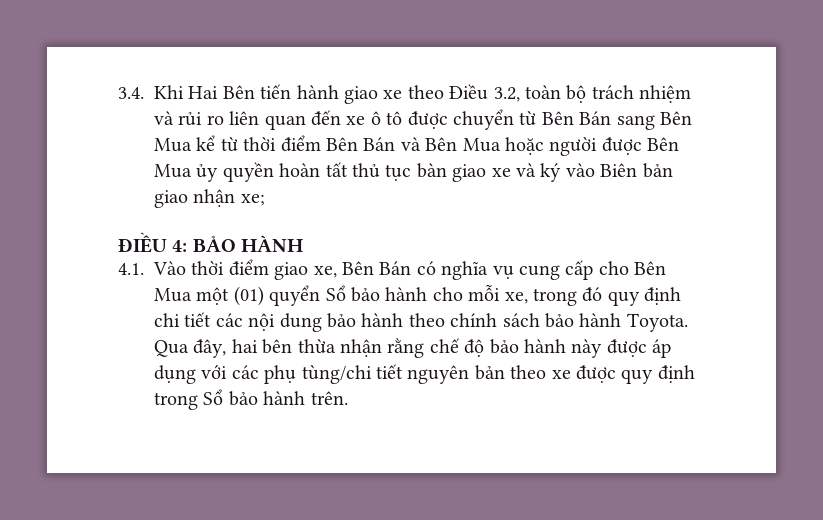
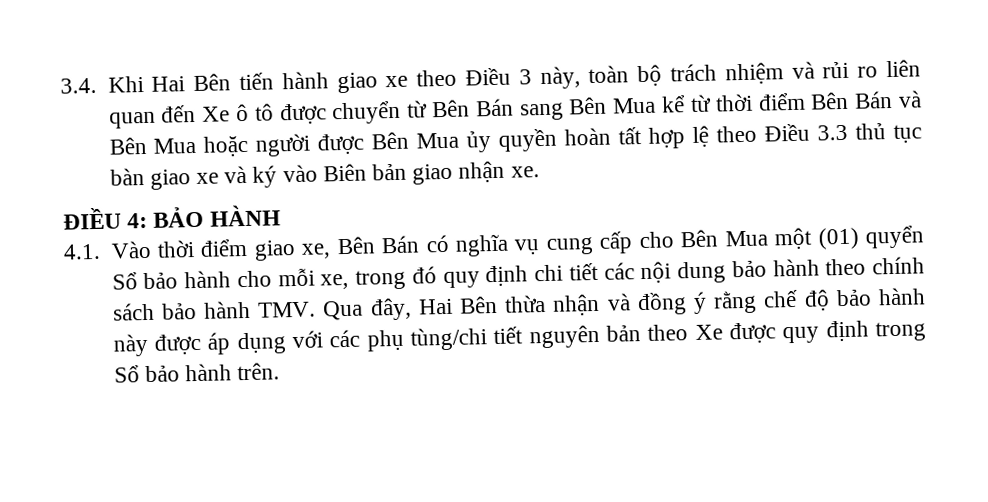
- 3.4. Khi Hai Bên tiến hành giao xe theo Điều 3.2, toàn bộ trách nhiệm và rủi ro liên quan đến xe ô tô được chuyển từ Bên Bán sang Bên Mua kể từ thời điểm Bên Bán và Bên Mua hoặc người được Bên Mua ủy quyền hoàn tất thủ tục bàn giao xe và ký vào Biên bản giao nhận xe;
+ 3.4. Khi Hai Bên tiến hành giao xe theo Điều 3 này, toàn bộ trách nhiệm và rủi ro liên quan đến Xe ô tô được chuyển từ Bên Bán sang Bên Mua kể từ thời điểm Bên Bán và Bên Mua hoặc người được Bên Mua ủy quyền hoàn tất hợp lệ theo Điều 3.3 thủ tục bàn giao xe và ký vào Biên bản giao nhận xe.
- 4.1. Vào thời điểm giao xe, Bên Bán có nghĩa vụ cung cấp cho Bên Mua một (01) quyển Sổ bảo hành cho mỗi xe, trong đó quy định chi tiết các nội dung bảo hành theo chính sách bảo hành Toyota. Qua đây, hai bên thừa nhận rằng chế độ bảo hành này được áp dụng với các phụ tùng/chi tiết nguyên bản theo xe được quy định trong Sổ bảo hành trên.
+ 4.1. Vào thời điểm giao xe, Bên Bán có nghĩa vụ cung cấp cho Bên Mua một (01) quyển Sổ bảo hành cho mỗi xe, trong đó quy định chi tiết các nội dung bảo hành theo chính sách bảo hành TMV. Qua đây, Hai Bên thừa nhận và đồng ý rằng chế độ bảo hành này được áp dụng với các phụ tùng/chi tiết nguyên bản theo Xe được quy định trong Sổ bảo hành trên.

